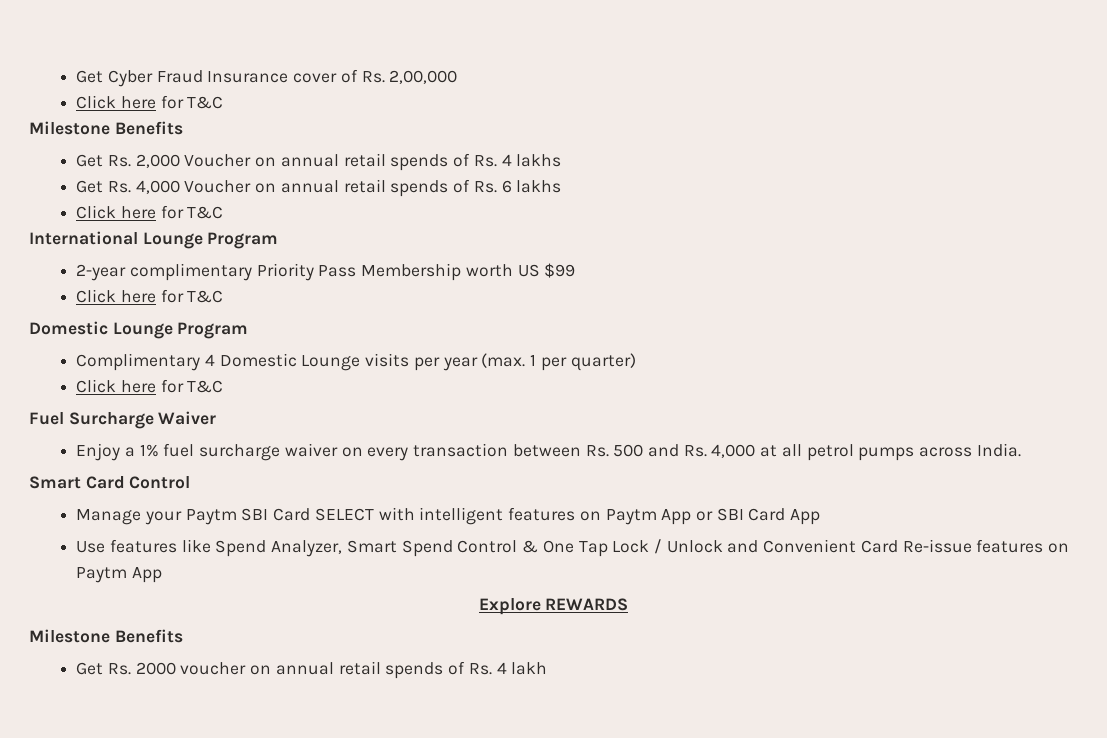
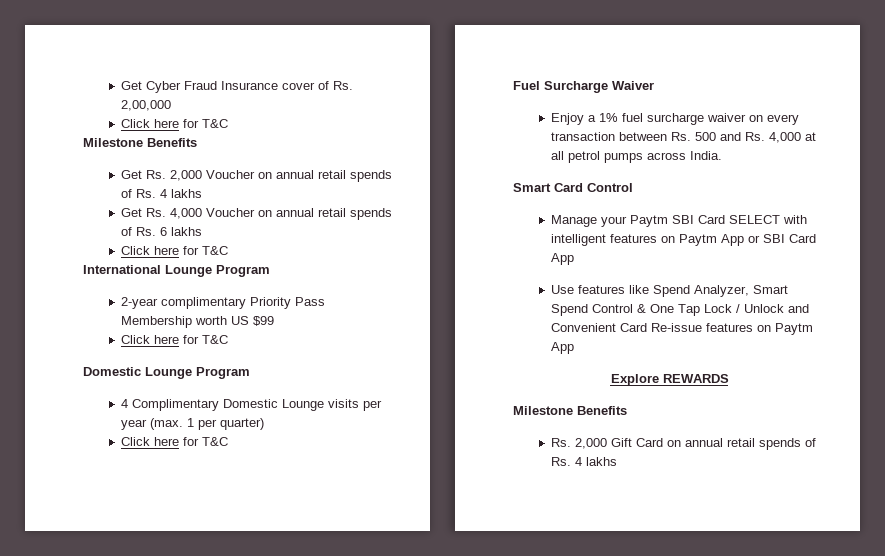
- Complimentary 4 Domestic Lounge visits per year (max. 1 per quarter)
+ 4 Complimentary Domestic Lounge visits per year (max. 1 per quarter)
- Get Rs. 2000 voucher on annual retail spends of Rs. 4 lakh
+ Rs. 2,000 Gift Card on annual retail spends of Rs. 4 lakhs

